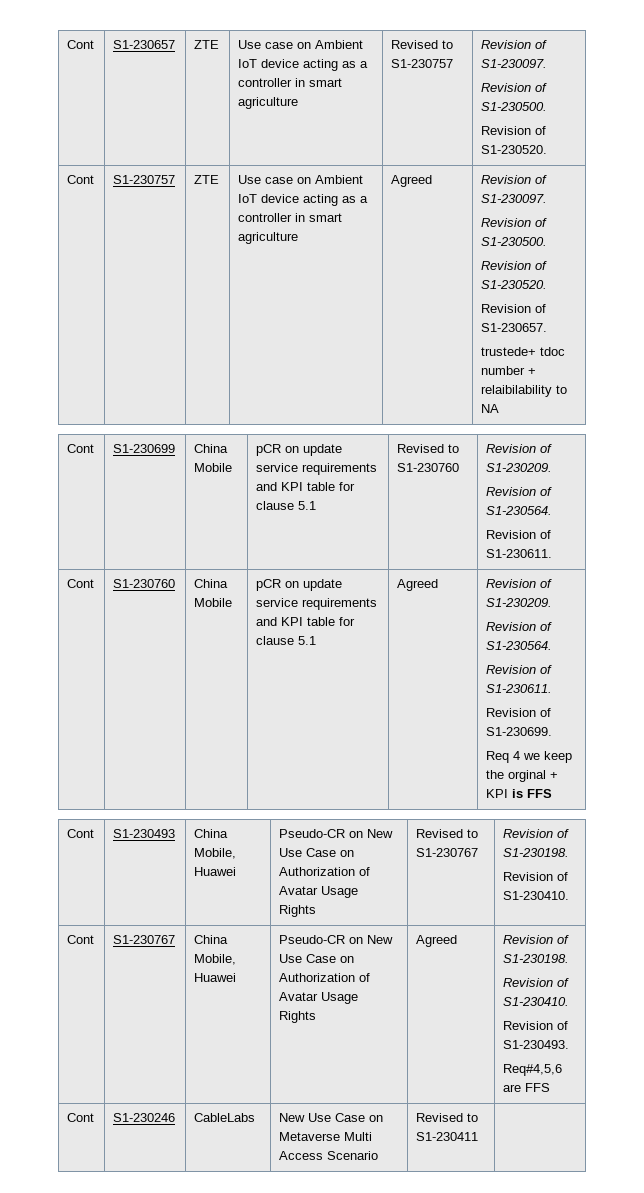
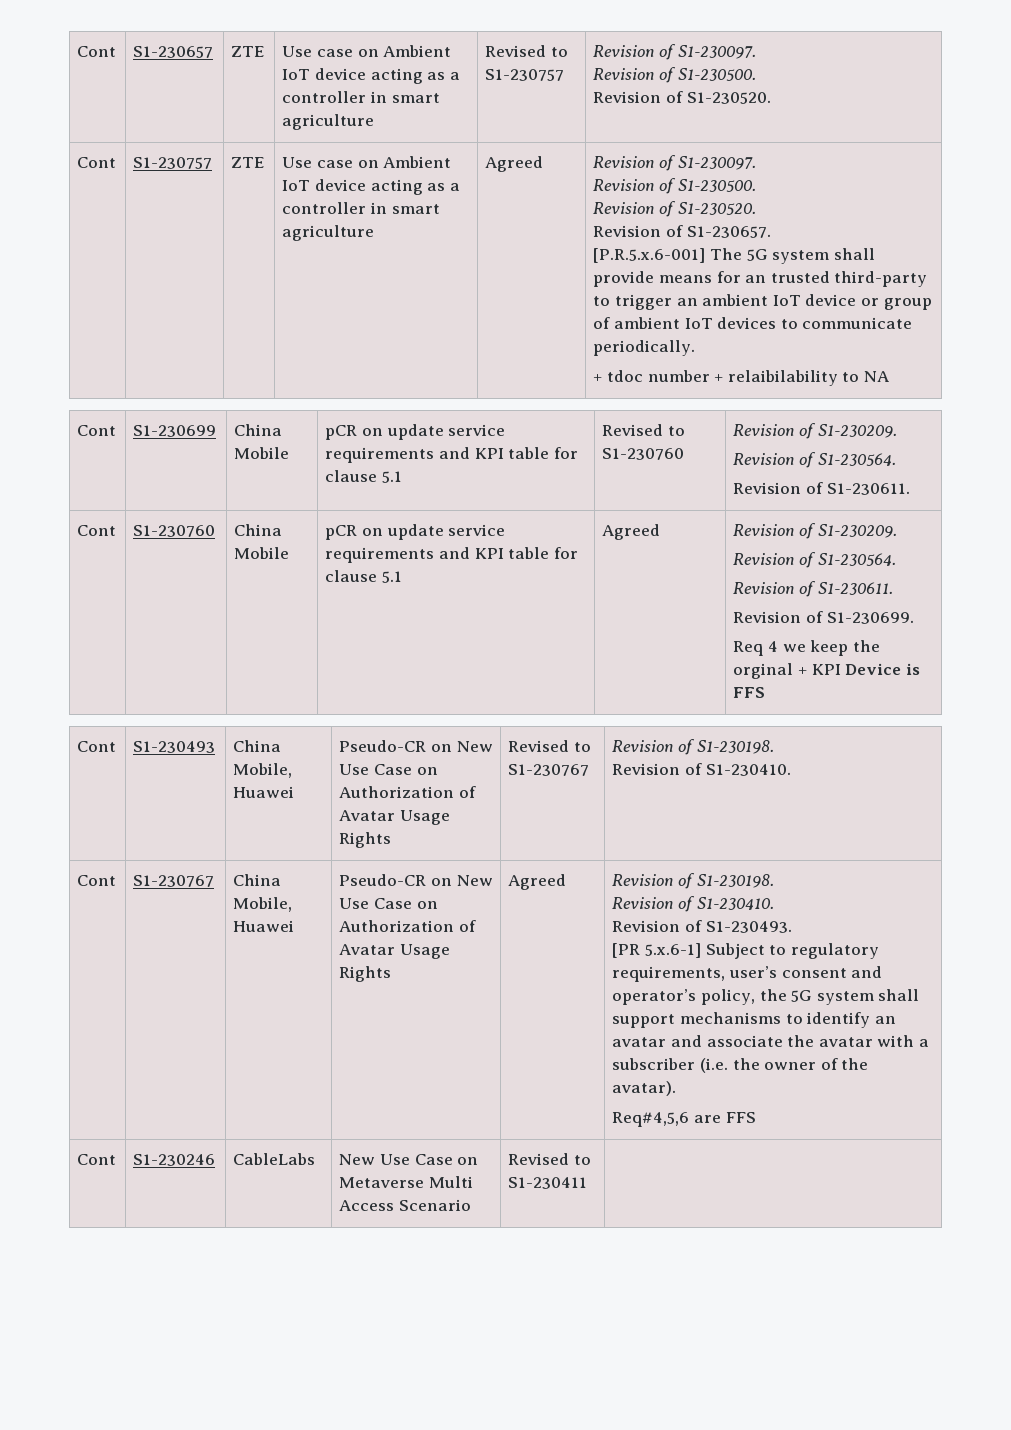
- trustede+ tdoc number + relaibilability to NA
+ [P.R.5.x.6-001] The 5G system shall provide means for an trusted third-party to trigger an ambient IoT device or group of ambient IoT devices to communicate periodically.
+ + tdoc number + relaibilability to NA
  Cont | S1-230760 | China Mobile | pCR on update service requirements and KPI table for clause 5.1 | Agreed | Revision of S1-230209.
  Revision of S1-230564.
  Revision of S1-230611.
  Revision of S1-230699.
- Req 4 we keep the orginal + KPI is FFS
+ Req 4 we keep the orginal + KPI Device is FFS
+ [PR 5.x.6-1] Subject to regulatory requirements, user’s consent and operator’s policy, the 5G system shall support mechanisms to identify an avatar and associate the avatar with a subscriber (i.e. the owner of the avatar).

